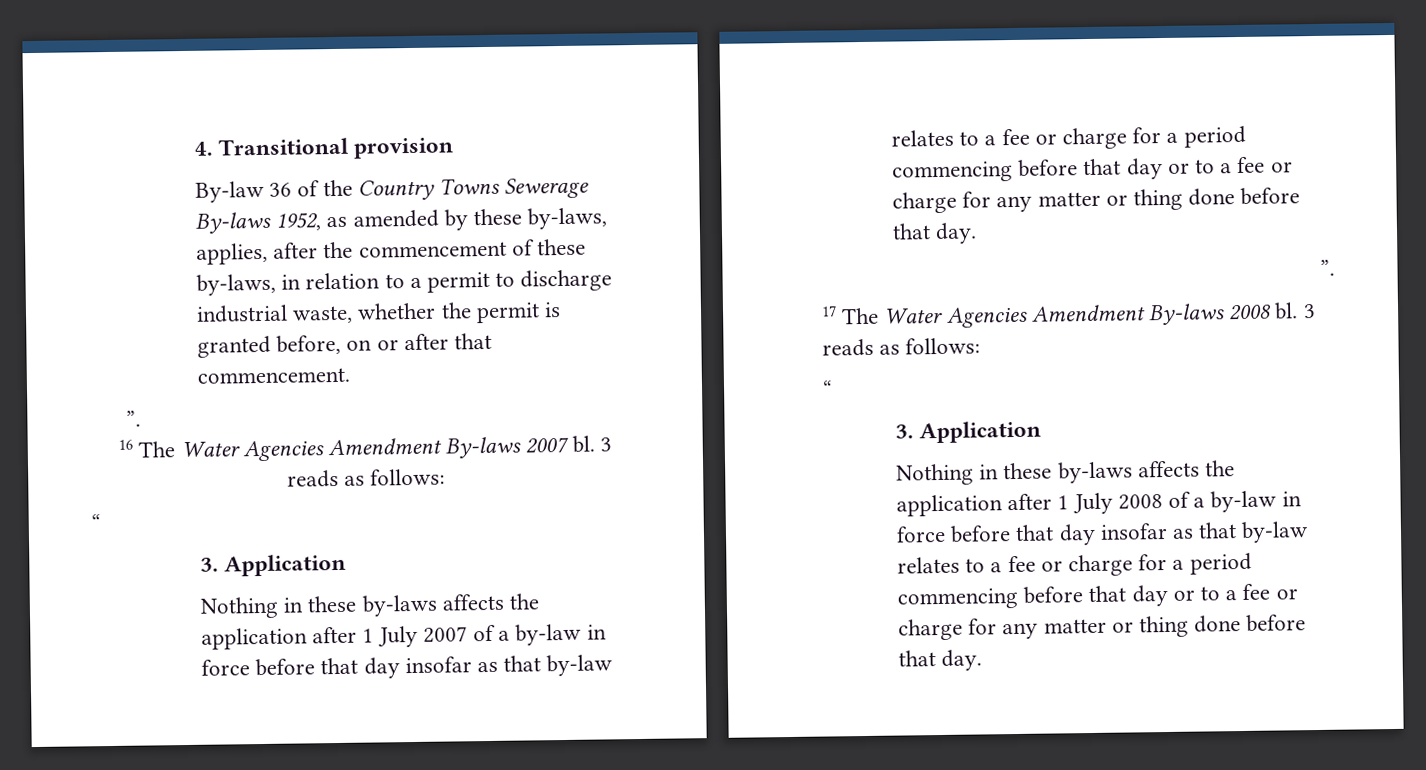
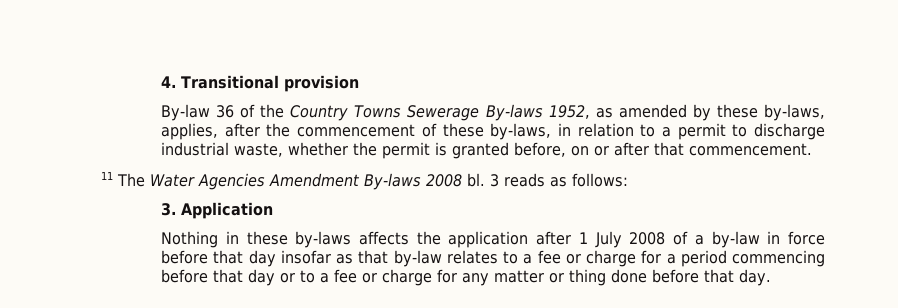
  By-law 36 of the Country Towns Sewerage By-laws 1952, as amended by these by-laws, applies, after the commencement of these by-laws, in relation to a permit to discharge industrial waste, whether the permit is granted before, on or after that commencement.
- ”.
- 16 The Water Agencies Amendment By-laws 2007 bl. 3 reads as follows:
- “
- 3. Application
- Nothing in these by-laws affects the application after 1 July 2007 of a by-law in force before that day insofar as that by-law relates to a fee or charge for a period commencing before that day or to a fee or charge for any matter or thing done before that day.
- ”.
- 17 The Water Agencies Amendment By-laws 2008 bl. 3 reads as follows:
- “
+ 11 The Water Agencies Amendment By-laws 2008 bl. 3 reads as follows:

